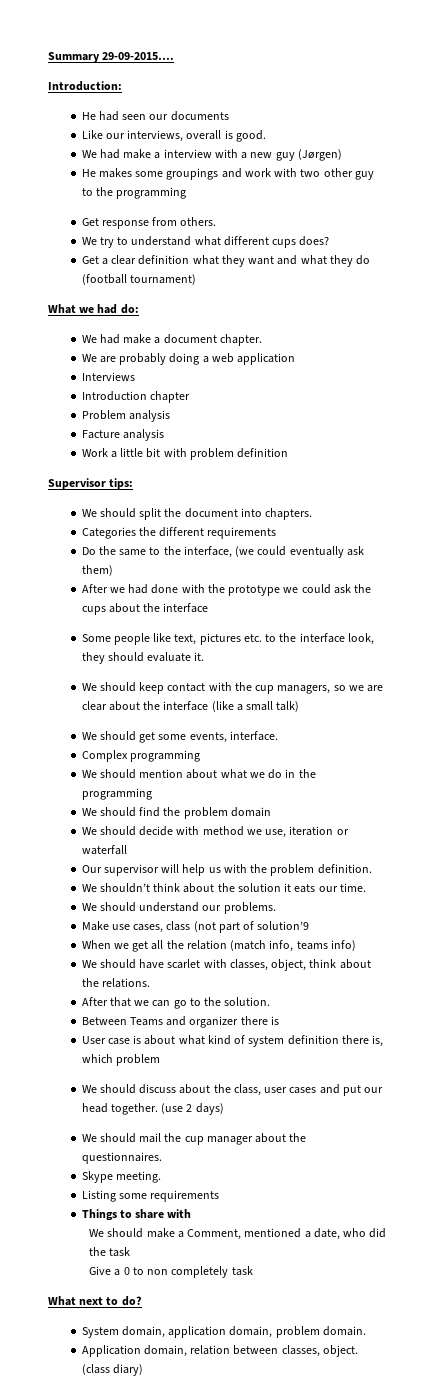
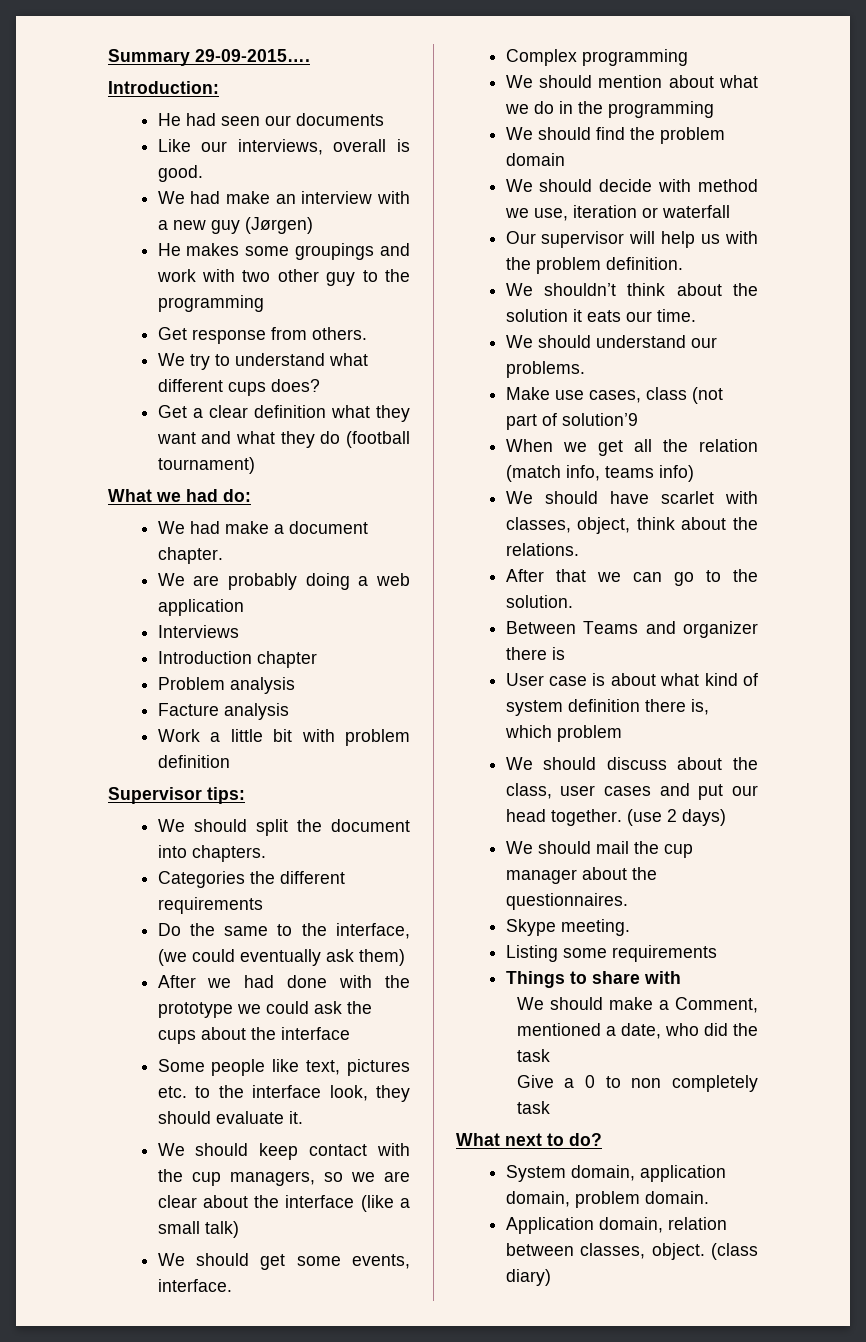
- We had make a interview with a new guy (Jørgen)
+ We had make an interview with a new guy (Jørgen)

